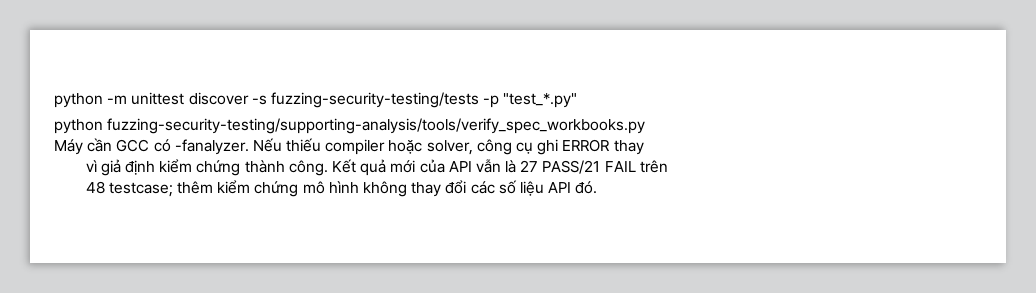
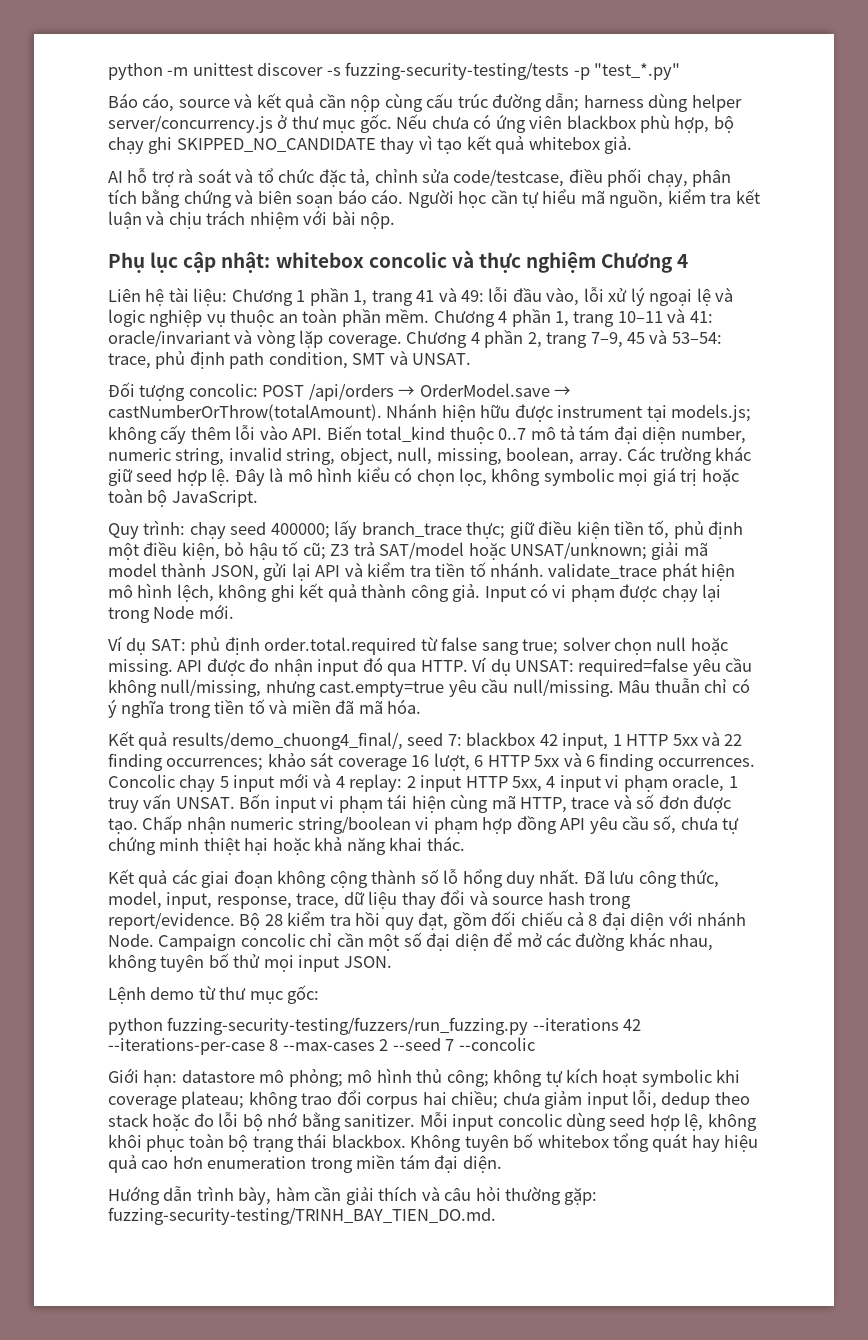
- python fuzzing-security-testing/supporting-analysis/tools/verify_spec_workbooks.py
- Máy cần GCC có -fanalyzer. Nếu thiếu compiler hoặc solver, công cụ ghi ERROR thay
- vì giả định kiểm chứng thành công. Kết quả mới của API vẫn là 27 PASS/21 FAIL trên
- 48 testcase; thêm kiểm chứng mô hình không thay đổi các số liệu API đó.
+ Báo cáo, source và kết quả cần nộp cùng cấu trúc đường dẫn; harness dùng helper server/concurrency.js ở thư mục gốc. Nếu chưa có ứng viên blackbox phù hợp, bộ chạy ghi SKIPPED_NO_CANDIDATE thay vì tạo kết quả whitebox giả.
+ AI hỗ trợ rà soát và tổ chức đặc tả, chỉnh sửa code/testcase, điều phối chạy, phân tích bằng chứng và biên soạn báo cáo. Người học cần tự hiểu mã nguồn, kiểm tra kết luận và chịu trách nhiệm với bài nộp.
+ Phụ lục cập nhật: whitebox concolic và thực nghiệm Chương 4
+ Liên hệ tài liệu: Chương 1 phần 1, trang 41 và 49: lỗi đầu vào, lỗi xử lý ngoại lệ và logic nghiệp vụ thuộc an toàn phần mềm. Chương 4 phần 1, trang 10–11 và 41: oracle/invariant và vòng lặp coverage. Chương 4 phần 2, trang 7–9, 45 và 53–54: trace, phủ định path condition, SMT và UNSAT.
+ Đối tượng concolic: POST /api/orders → OrderModel.save → castNumberOrThrow(totalAmount). Nhánh hiện hữu được instrument tại models.js; không cấy thêm lỗi vào API. Biến total_kind thuộc 0..7 mô tả tám đại diện number, numeric string, invalid string, object, null, missing, boolean, array. Các trường khác giữ seed hợp lệ. Đây là mô hình kiểu có chọn lọc, không symbolic mọi giá trị hoặc toàn bộ JavaScript.
+ Quy trình: chạy seed 400000; lấy branch_trace thực; giữ điều kiện tiền tố, phủ định một điều kiện, bỏ hậu tố cũ; Z3 trả SAT/model hoặc UNSAT/unknown; giải mã model thành JSON, gửi lại API và kiểm tra tiền tố nhánh. validate_trace phát hiện mô hình lệch, không ghi kết quả thành công giả. Input có vi phạm được chạy lại trong Node mới.
+ Ví dụ SAT: phủ định order.total.required từ false sang true; solver chọn null hoặc missing. API được đo nhận input đó qua HTTP. Ví dụ UNSAT: required=false yêu cầu không null/missing, nhưng cast.empty=true yêu cầu null/missing. Mâu thuẫn chỉ có ý nghĩa trong tiền tố và miền đã mã hóa.
+ Kết quả results/demo_chuong4_final/, seed 7: blackbox 42 input, 1 HTTP 5xx và 22 finding occurrences; khảo sát coverage 16 lượt, 6 HTTP 5xx và 6 finding occurrences. Concolic chạy 5 input mới và 4 replay: 2 input HTTP 5xx, 4 input vi phạm oracle, 1 truy vấn UNSAT. Bốn input vi phạm tái hiện cùng mã HTTP, trace và số đơn được tạo. Chấp nhận numeric string/boolean vi phạm hợp đồng API yêu cầu số, chưa tự chứng minh thiệt hại hoặc khả năng khai thác.
+ Kết quả các giai đoạn không cộng thành số lỗ hổng duy nhất. Đã lưu công thức, model, input, response, trace, dữ liệu thay đổi và source hash trong report/evidence. Bộ 28 kiểm tra hồi quy đạt, gồm đối chiếu cả 8 đại diện với nhánh Node. Campaign concolic chỉ cần một số đại diện để mở các đường khác nhau, không tuyên bố thử mọi input JSON.
+ Lệnh demo từ thư mục gốc:
+ python fuzzing-security-testing/fuzzers/run_fuzzing.py --iterations 42 --iterations-per-case 8 --max-cases 2 --seed 7 --concolic
+ Giới hạn: datastore mô phỏng; mô hình thủ công; không tự kích hoạt symbolic khi coverage plateau; không trao đổi corpus hai chiều; chưa giảm input lỗi, dedup theo stack hoặc đo lỗi bộ nhớ bằng sanitizer. Mỗi input concolic dùng seed hợp lệ, không khôi phục toàn bộ trạng thái blackbox. Không tuyên bố whitebox tổng quát hay hiệu quả cao hơn enumeration trong miền tám đại diện.
+ Hướng dẫn trình bày, hàm cần giải thích và câu hỏi thường gặp: fuzzing-security-testing/TRINH_BAY_TIEN_DO.md.

